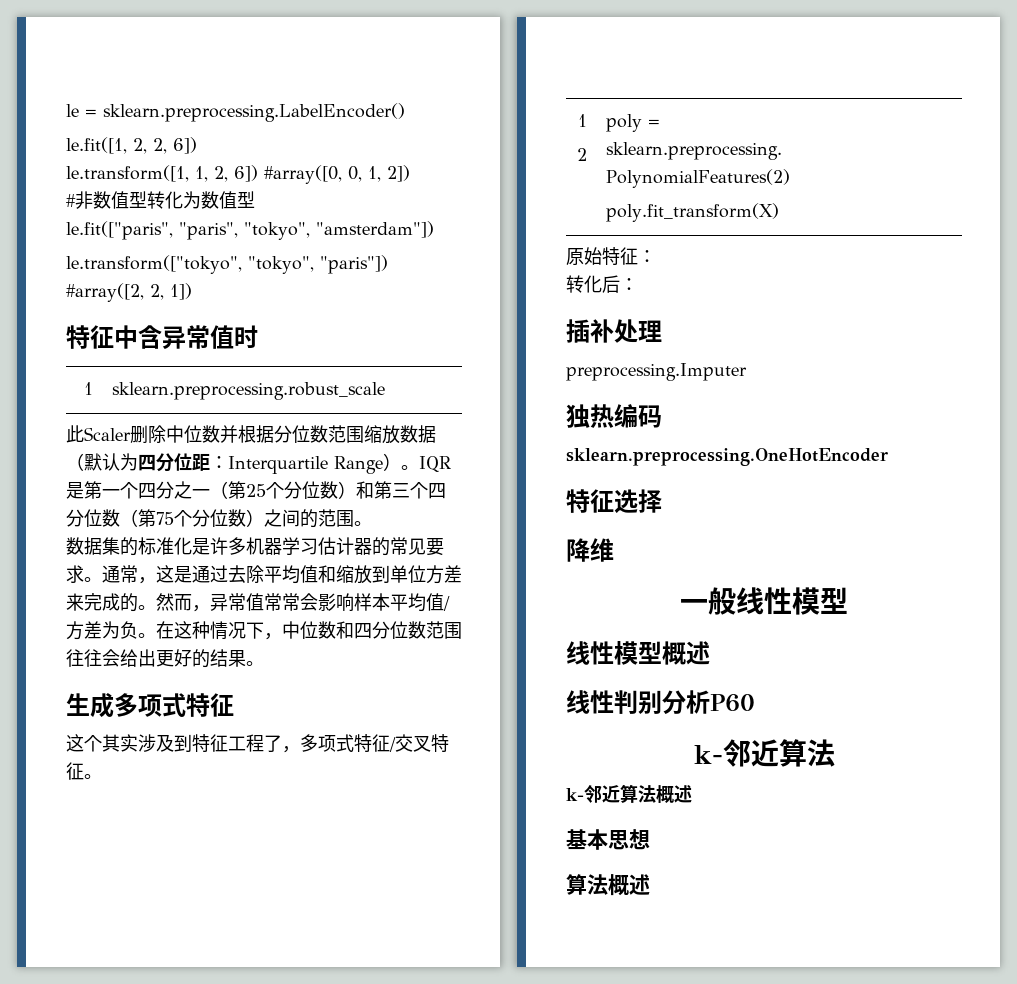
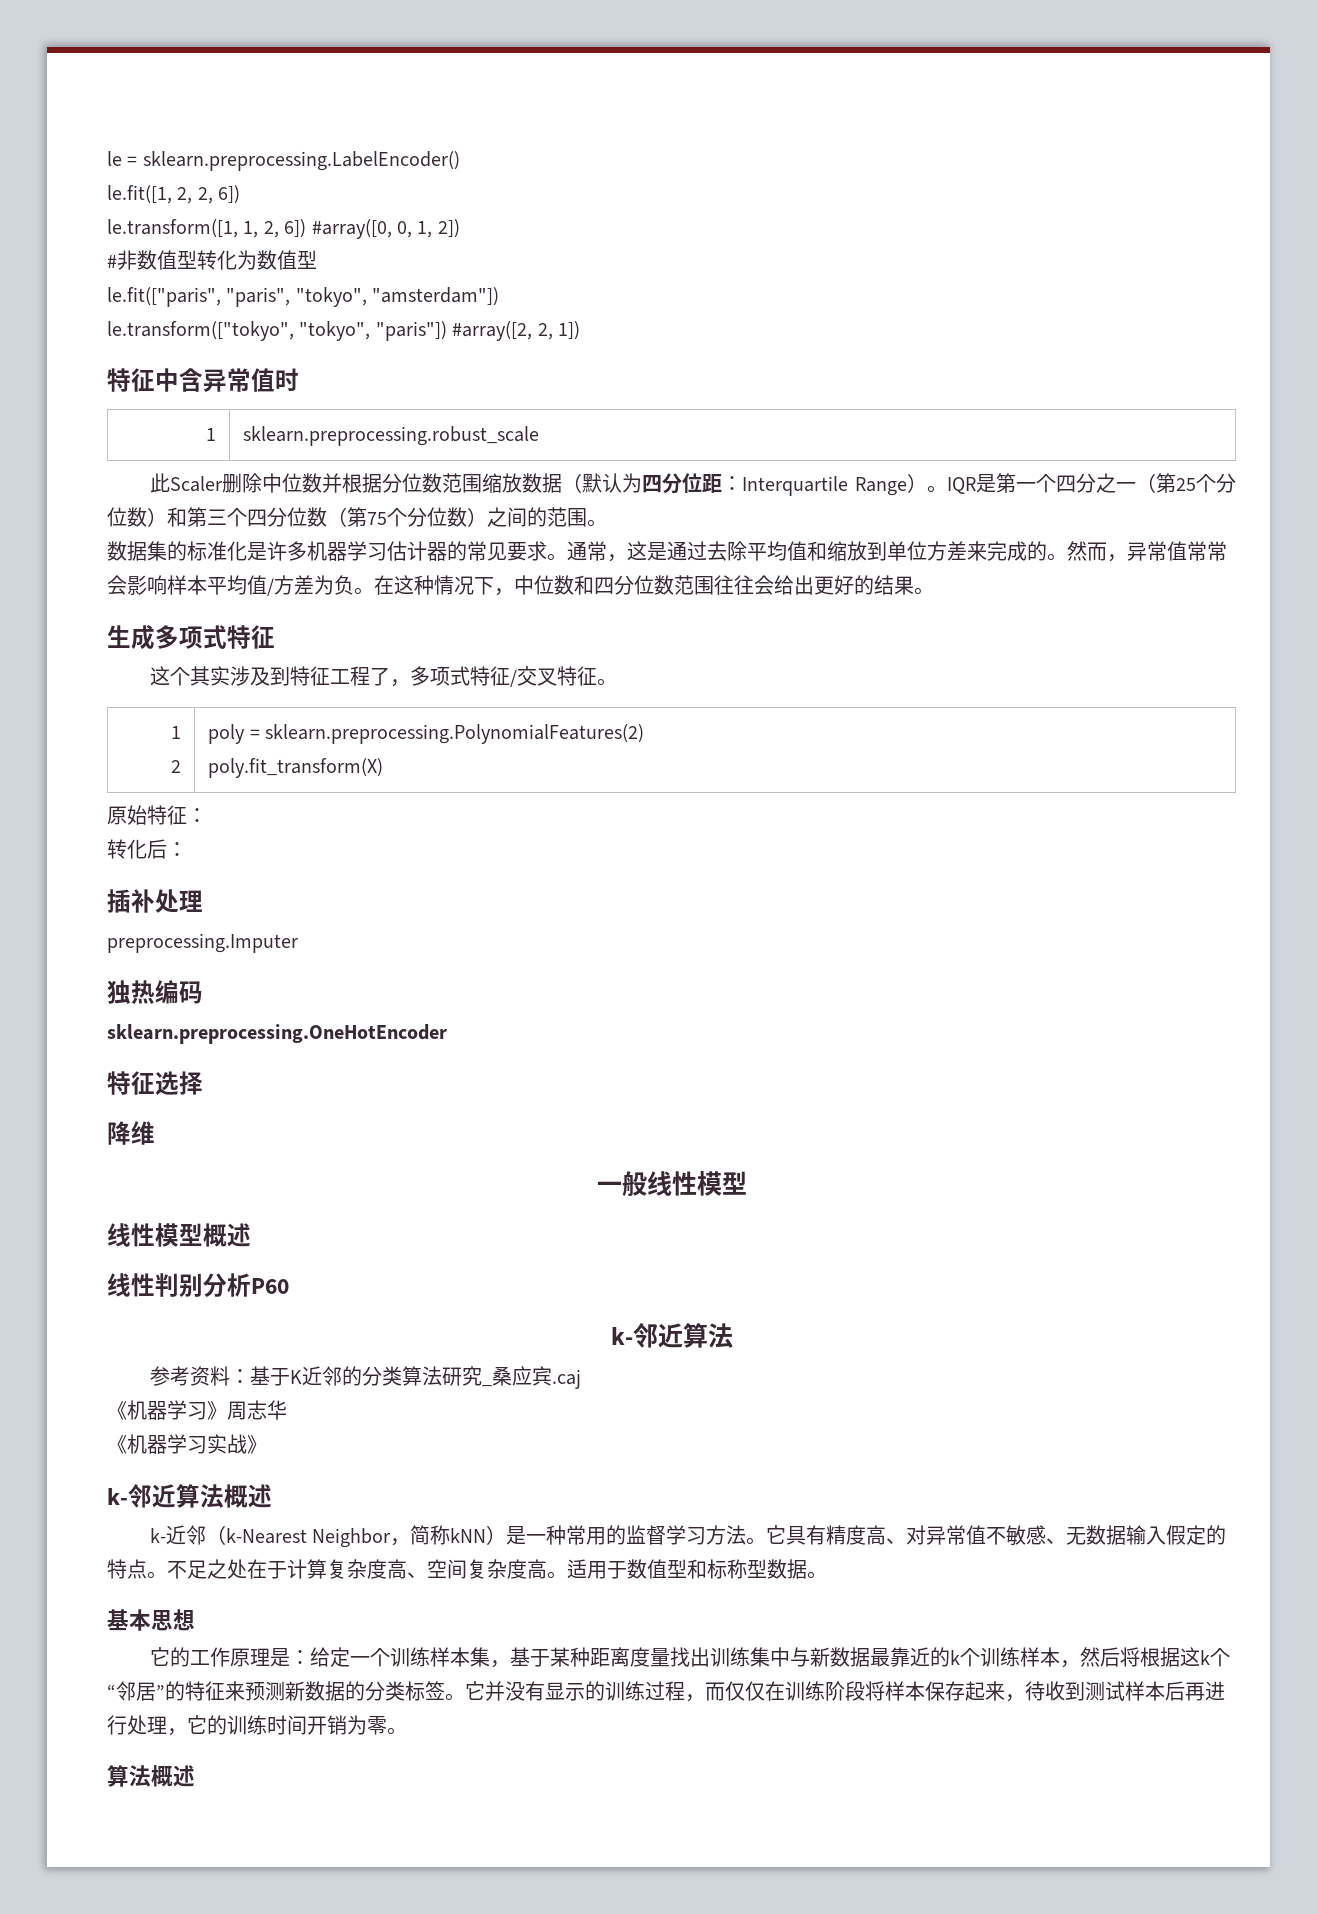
+ 参考资料：基于K近邻的分类算法研究_桑应宾.caj
+ 《机器学习》周志华
+ 《机器学习实战》
  k-邻近算法概述
+ k-近邻（k-Nearest Neighbor，简称kNN）是一种常用的监督学习方法。它具有精度高、对异常值不敏感、无数据输入假定的特点。不足之处在于计算复杂度高、空间复杂度高。适用于数值型和标称型数据。
  基本思想
+ 它的工作原理是：给定一个训练样本集，基于某种距离度量找出训练集中与新数据最靠近的k个训练样本，然后将根据这k个“邻居”的特征来预测新数据的分类标签。它并没有显示的训练过程，而仅仅在训练阶段将样本保存起来，待收到测试样本后再进行处理，它的训练时间开销为零。

